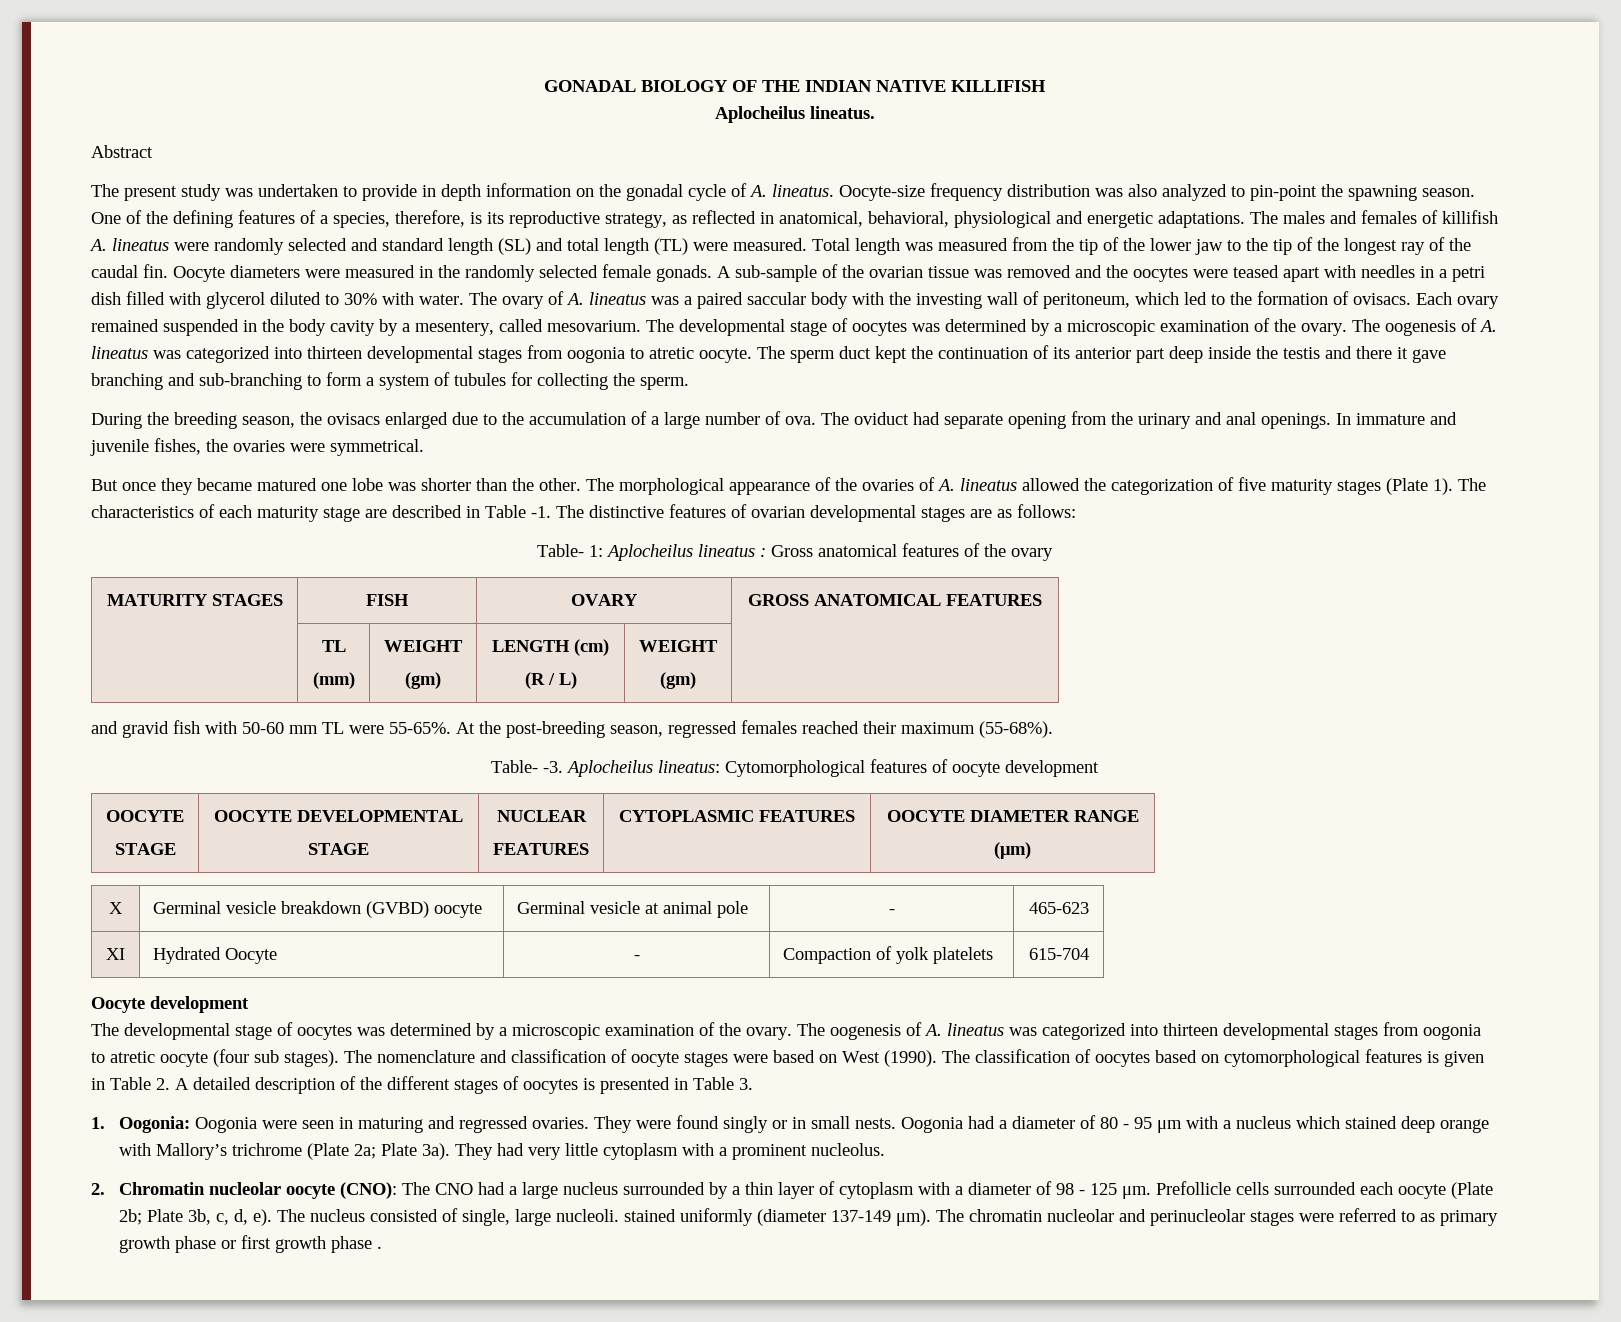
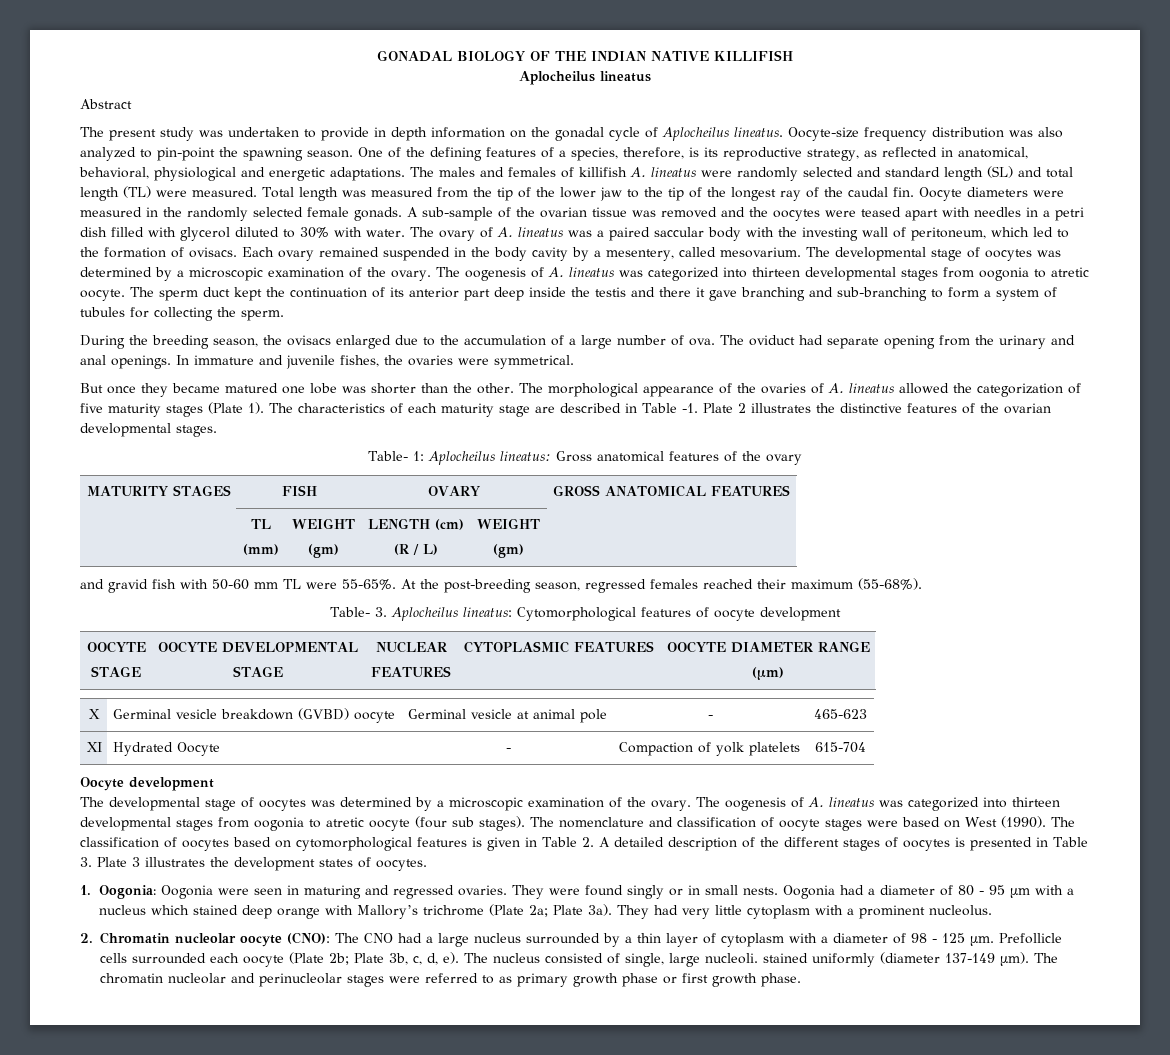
- Aplocheilus lineatus.
+ Aplocheilus lineatus
- The present study was undertaken to provide in depth information on the gonadal cycle of A. lineatus.
+ The present study was undertaken to provide in depth information on the gonadal cycle of Aplocheilus lineatus.
- The distinctive features of ovarian developmental stages are as follows:
+ Plate 2 illustrates the distinctive features of the ovarian developmental stages.
- Table- 1: Aplocheilus lineatus : Gross anatomical features of the ovary
+ Table- 1: Aplocheilus lineatus: Gross anatomical features of the ovary
- Table- -3. Aplocheilus lineatus: Cytomorphological features of oocyte development
+ Table- 3. Aplocheilus lineatus: Cytomorphological features of oocyte development
- The classification of oocytes based on cytomorphological features is given in Table 2. A detailed description of the different stages of oocytes is presented in Table 3.
+ The classification of oocytes based on cytomorphological features is given in Table 2. A detailed description of the different stages of oocytes is presented in Table 3. Plate 3 illustrates the development states of oocytes.
- The chromatin nucleolar and perinucleolar stages were referred to as primary growth phase or first growth phase .
+ The chromatin nucleolar and perinucleolar stages were referred to as primary growth phase or first growth phase.

